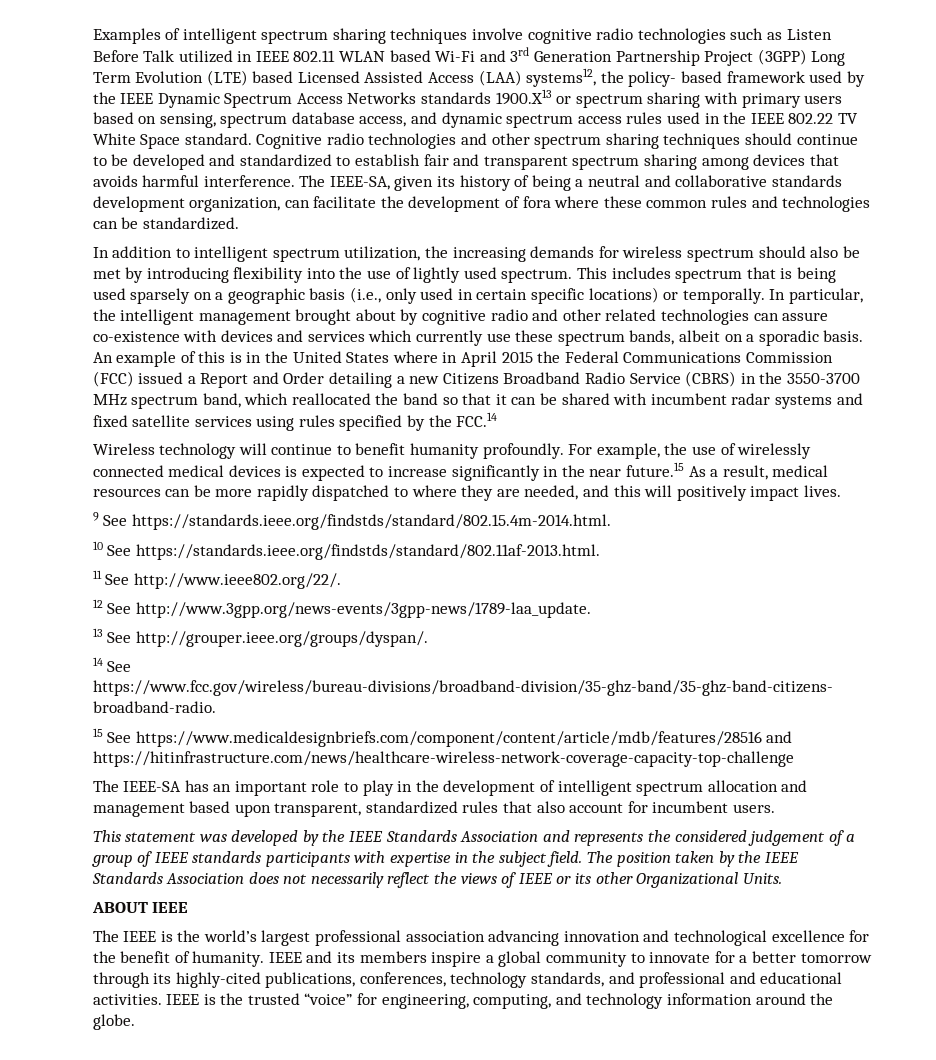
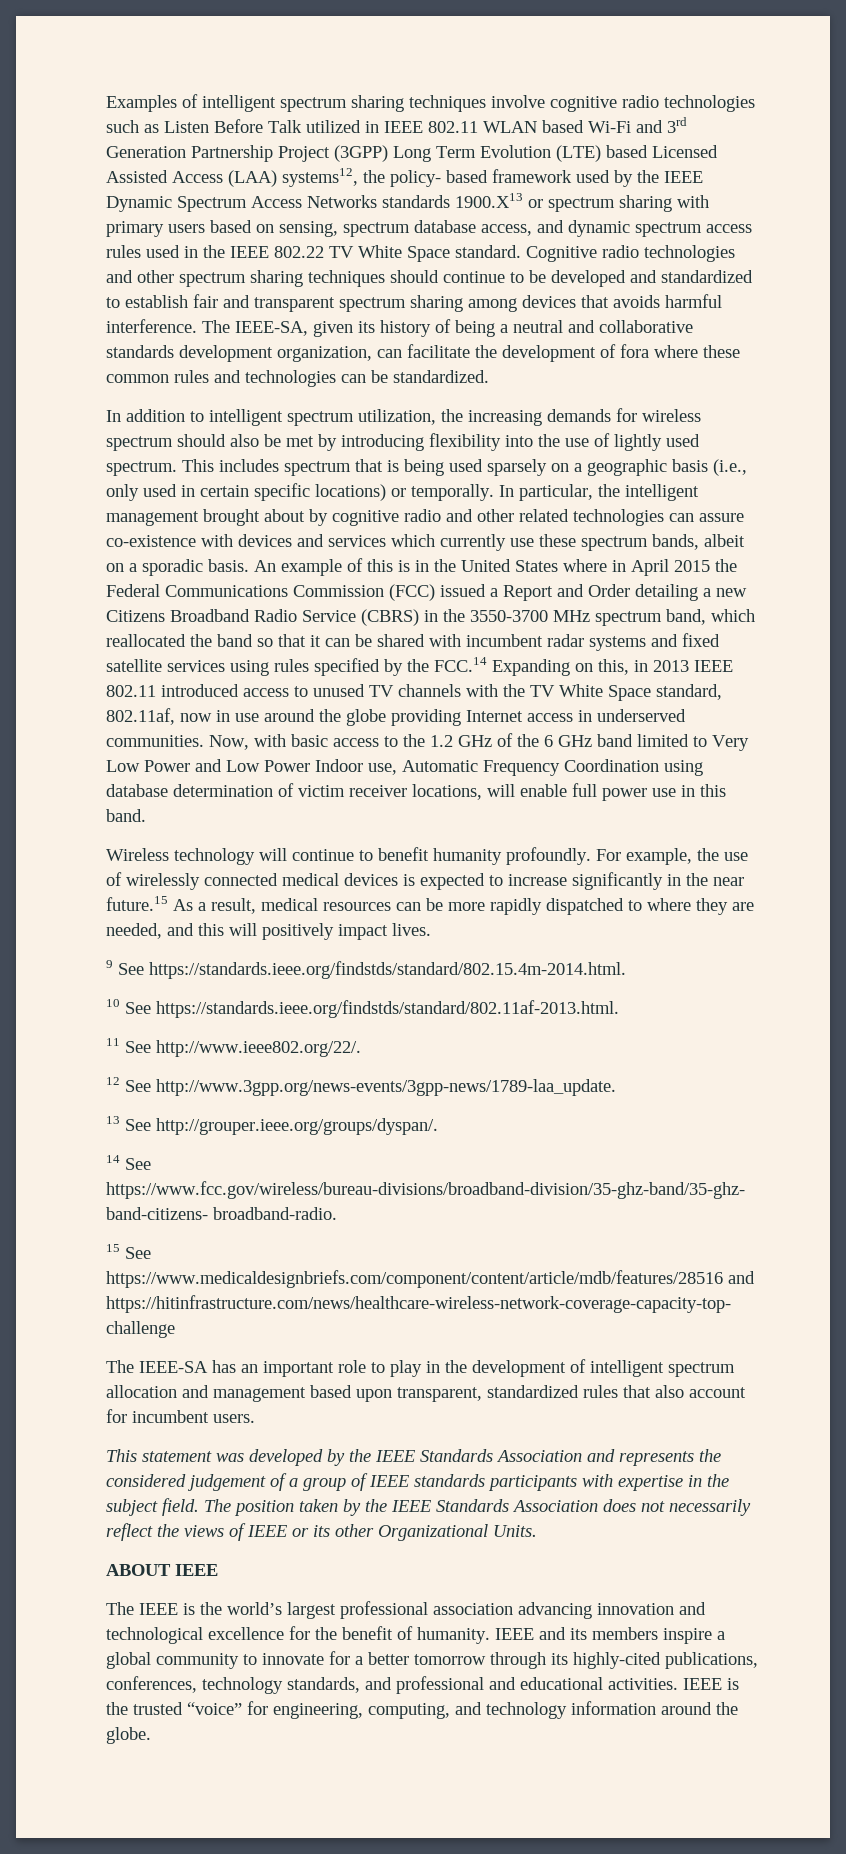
- An example of this is in the United States where in April 2015 the Federal Communications Commission (FCC) issued a Report and Order detailing a new Citizens Broadband Radio Service (CBRS) in the 3550-3700 MHz spectrum band, which reallocated the band so that it can be shared with incumbent radar systems and fixed satellite services using rules specified by the FCC.14
+ An example of this is in the United States where in April 2015 the Federal Communications Commission (FCC) issued a Report and Order detailing a new Citizens Broadband Radio Service (CBRS) in the 3550-3700 MHz spectrum band, which reallocated the band so that it can be shared with incumbent radar systems and fixed satellite services using rules specified by the FCC.14 Expanding on this, in 2013 IEEE 802.11 introduced access to unused TV channels with the TV White Space standard, 802.11af, now in use around the globe providing Internet access in underserved communities. Now, with basic access to the 1.2 GHz of the 6 GHz band limited to Very Low Power and Low Power Indoor use, Automatic Frequency Coordination using database determination of victim receiver locations, will enable full power use in this band.

